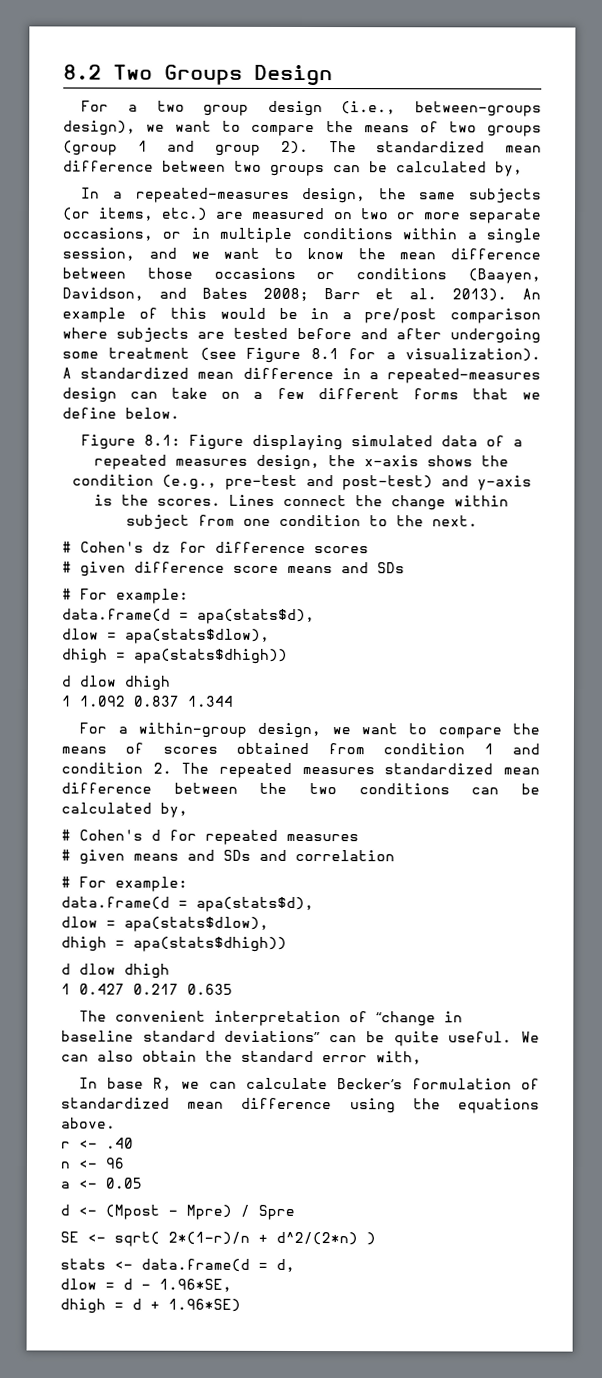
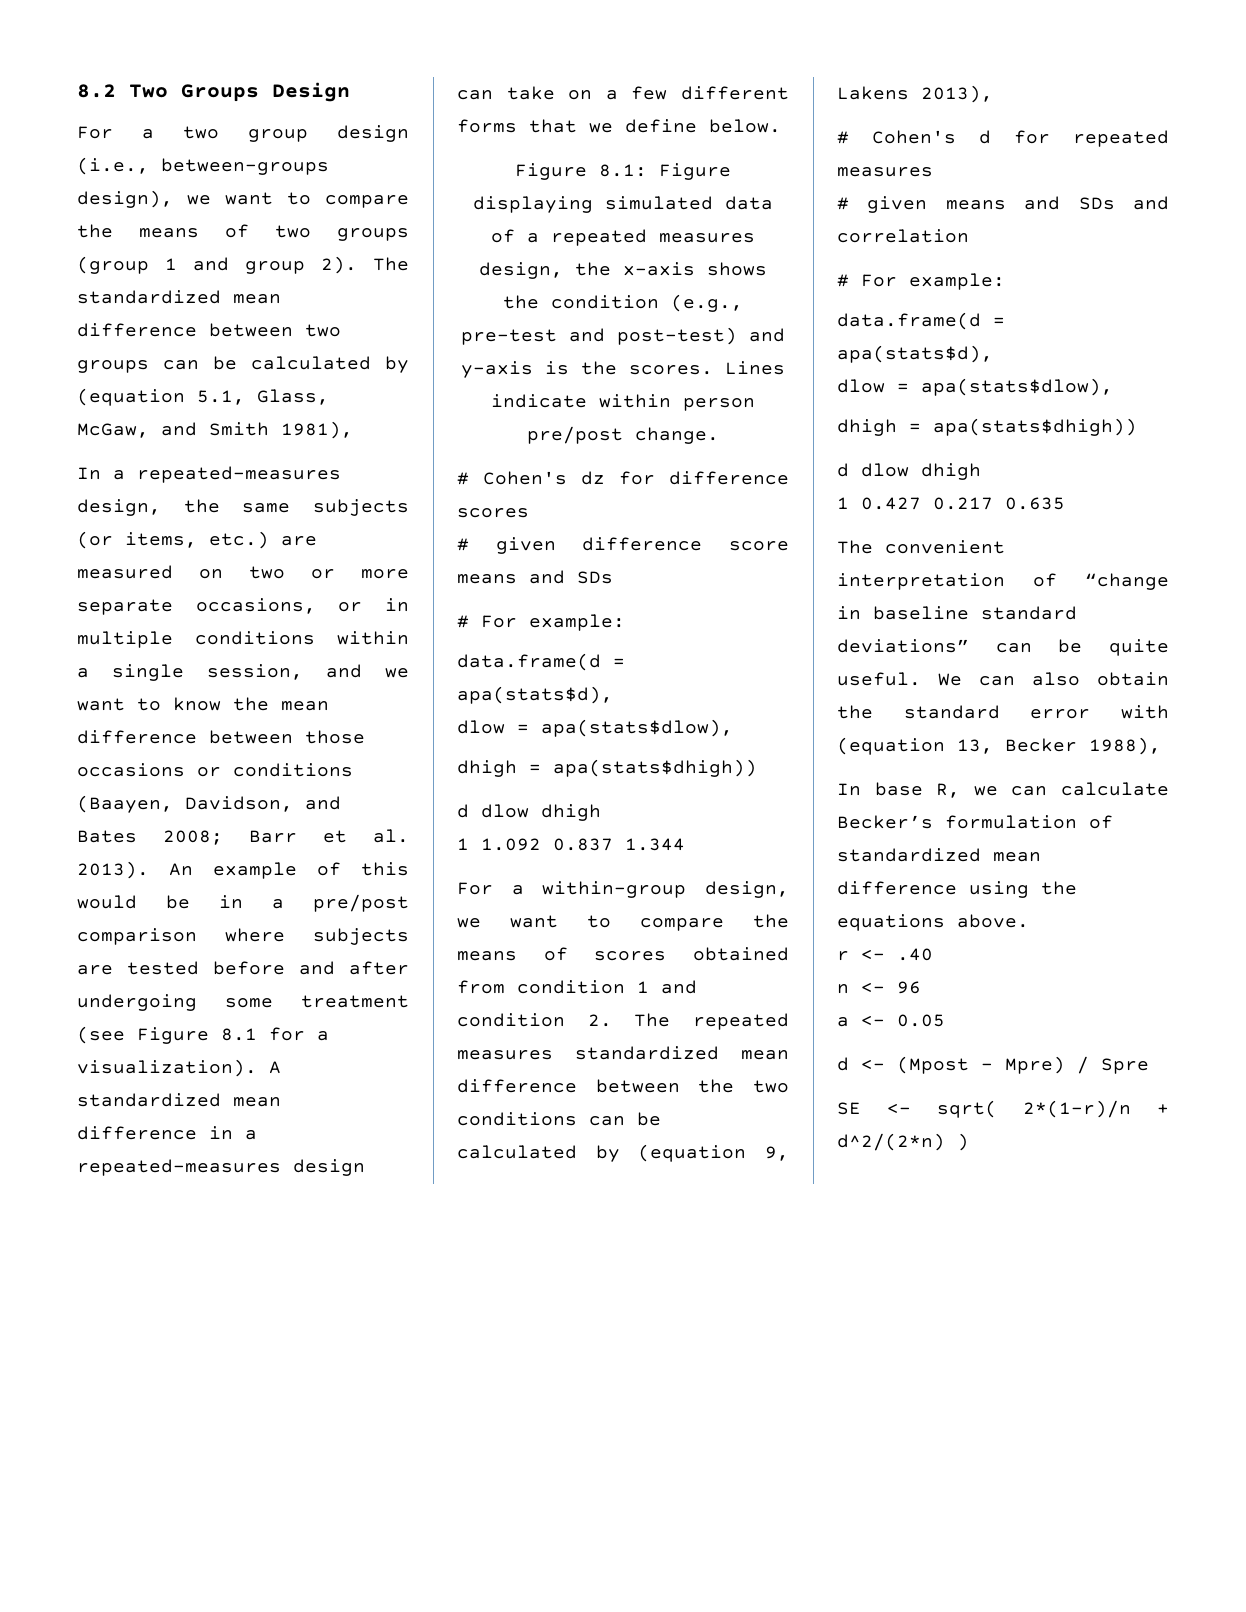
- The standardized mean difference between two groups can be calculated by,
+ The standardized mean difference between two groups can be calculated by (equation 5.1, Glass, McGaw, and Smith 1981),
- Lines connect the change within subject from one condition to the next.
+ Lines indicate within person pre/post change.
- For a within-group design, we want to compare the means of scores obtained from condition 1 and condition 2. The repeated measures standardized mean difference between the two conditions can be calculated by,
+ For a within-group design, we want to compare the means of scores obtained from condition 1 and condition 2. The repeated measures standardized mean difference between the two conditions can be calculated by (equation 9, Lakens 2013),
- We can also obtain the standard error with,
+ We can also obtain the standard error with (equation 13, Becker 1988),
- stats <- data.frame(d = d,
- dlow = d - 1.96*SE,
- dhigh = d + 1.96*SE)

